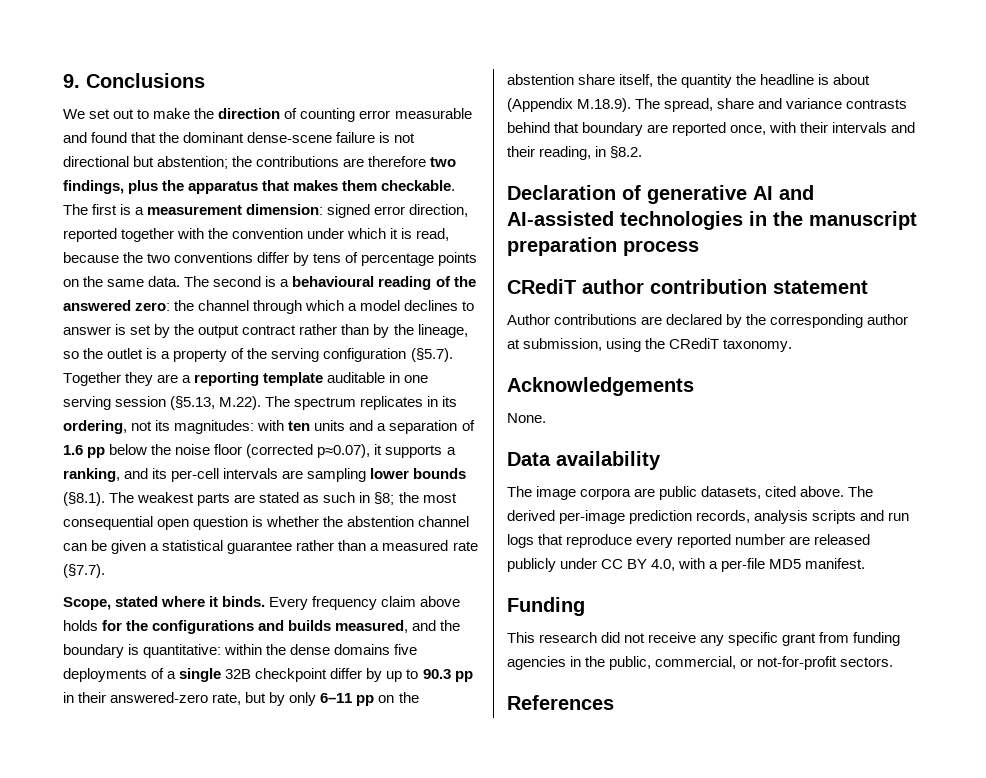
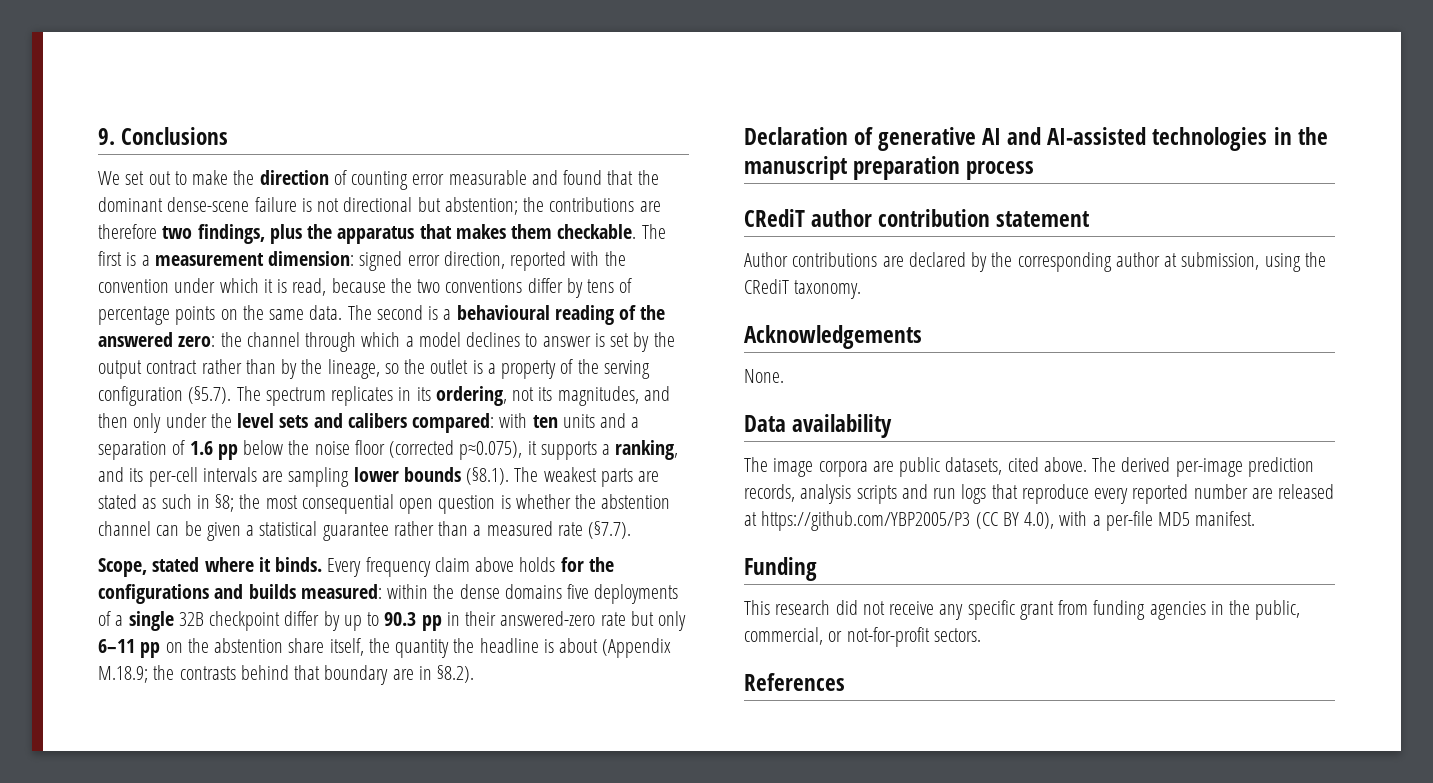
- The first is a measurement dimension: signed error direction, reported together with the convention under which it is read, because the two conventions differ by tens of percentage points on the same data.
+ The first is a measurement dimension: signed error direction, reported with the convention under which it is read, because the two conventions differ by tens of percentage points on the same data.
- the channel through which a model declines to answer is set by the output contract rather than by the lineage, so the outlet is a property of the serving configuration (§5.7). Together they are a reporting template auditable in one serving session (§5.13, M.22). The spectrum replicates in its ordering, not its magnitudes:
+ the channel through which a model declines to answer is set by the output contract rather than by the lineage, so the outlet is a property of the serving configuration (§5.7). The spectrum replicates in its ordering, not its magnitudes, and then only under the level sets and calibers compared:
- with ten units and a separation of 1.6 pp below the noise floor (corrected p≈0.07), it supports a ranking, and its per-cell intervals are sampling lower bounds (§8.1). The weakest parts are stated as such in §8;
+ with ten units and a separation of 1.6 pp below the noise floor (corrected p≈0.075), it supports a ranking, and its per-cell intervals are sampling lower bounds (§8.1). The weakest parts are stated as such in §8;
- Every frequency claim above holds for the configurations and builds measured, and the boundary is quantitative: within the dense domains five deployments of a single 32B checkpoint differ by up to 90.3 pp in their answered-zero rate, but by only 6–11 pp on the abstention share itself, the quantity the headline is about (Appendix M.18.9). The spread, share and variance contrasts behind that boundary are reported once, with their intervals and their reading, in §8.2.
+ Every frequency claim above holds for the configurations and builds measured: within the dense domains five deployments of a single 32B checkpoint differ by up to 90.3 pp in their answered-zero rate but only 6–11 pp on the abstention share itself, the quantity the headline is about (Appendix M.18.9; the contrasts behind that boundary are in §8.2).
- The derived per-image prediction records, analysis scripts and run logs that reproduce every reported number are released publicly under CC BY 4.0, with a per-file MD5 manifest.
+ The derived per-image prediction records, analysis scripts and run logs that reproduce every reported number are released at https://github.com/YBP2005/P3 (CC BY 4.0), with a per-file MD5 manifest.

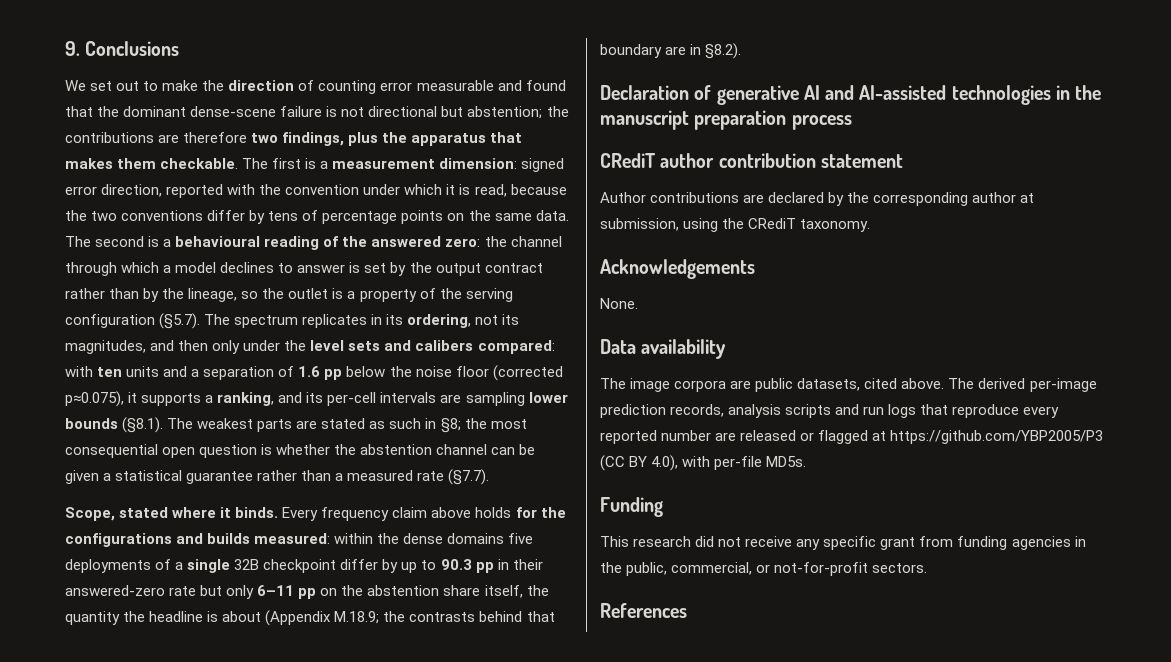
- The derived per-image prediction records, analysis scripts and run logs that reproduce every reported number are released at https://github.com/YBP2005/P3 (CC BY 4.0), with a per-file MD5 manifest.
+ The derived per-image prediction records, analysis scripts and run logs that reproduce every reported number are released or flagged at https://github.com/YBP2005/P3 (CC BY 4.0), with per-file MD5s.

